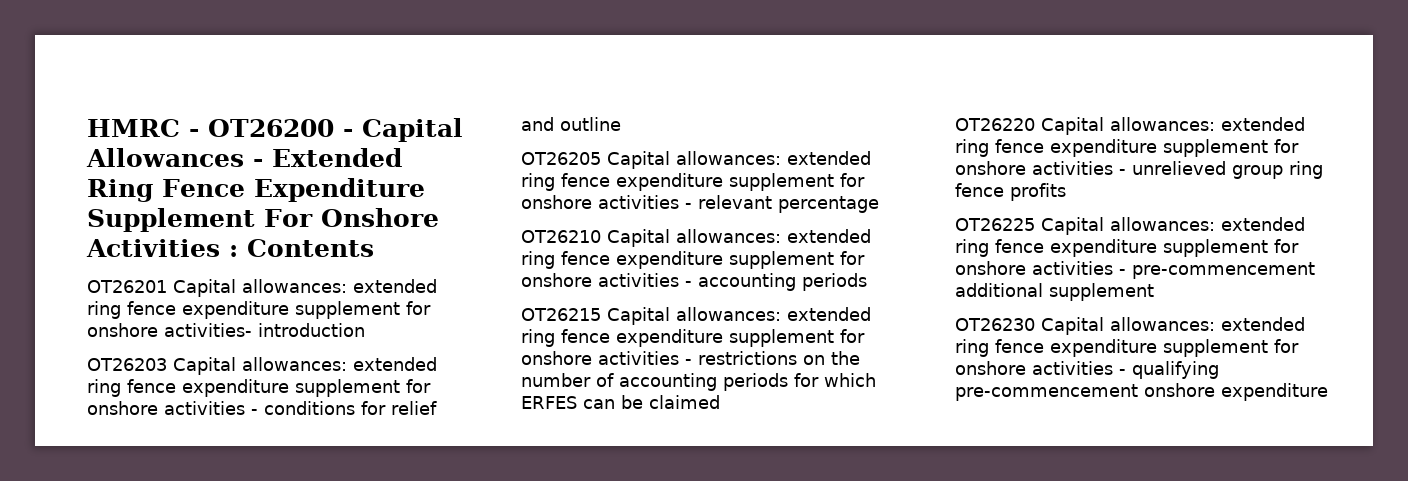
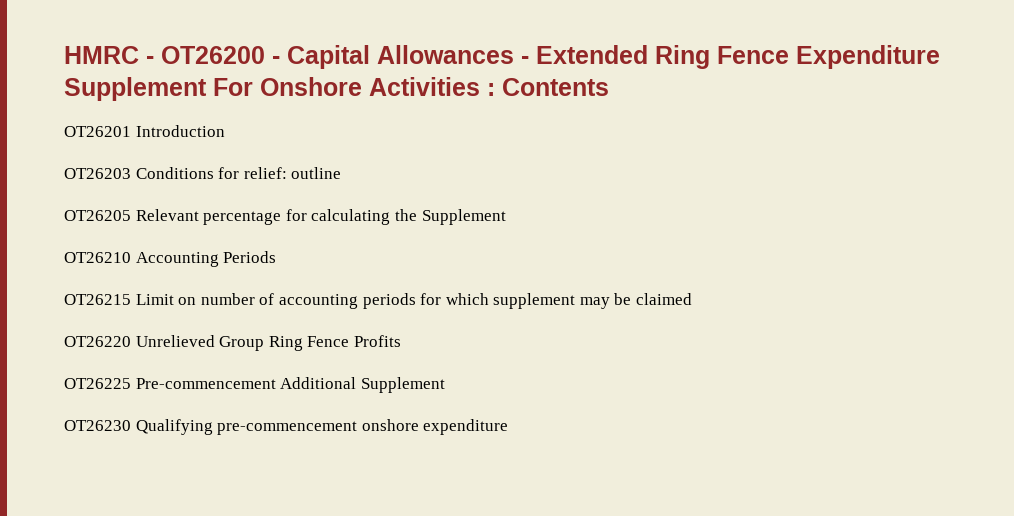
- OT26201 Capital allowances: extended ring fence expenditure supplement for onshore activities- introduction
- OT26203 Capital allowances: extended ring fence expenditure supplement for onshore activities - conditions for relief and outline
- OT26205 Capital allowances: extended ring fence expenditure supplement for onshore activities - relevant percentage
- OT26210 Capital allowances: extended ring fence expenditure supplement for onshore activities - accounting periods
- OT26215 Capital allowances: extended ring fence expenditure supplement for onshore activities - restrictions on the number of accounting periods for which ERFES can be claimed
+ OT26201 Introduction
+ OT26203 Conditions for relief: outline
+ OT26205 Relevant percentage for calculating the Supplement
+ OT26210 Accounting Periods
+ OT26215 Limit on number of accounting periods for which supplement may be claimed
- OT26220 Capital allowances: extended ring fence expenditure supplement for onshore activities - unrelieved group ring fence profits
- OT26225 Capital allowances: extended ring fence expenditure supplement for onshore activities - pre-commencement additional supplement
- OT26230 Capital allowances: extended ring fence expenditure supplement for onshore activities - qualifying pre-commencement onshore expenditure
+ OT26220 Unrelieved Group Ring Fence Profits
+ OT26225 Pre-commencement Additional Supplement
+ OT26230 Qualifying pre-commencement onshore expenditure

